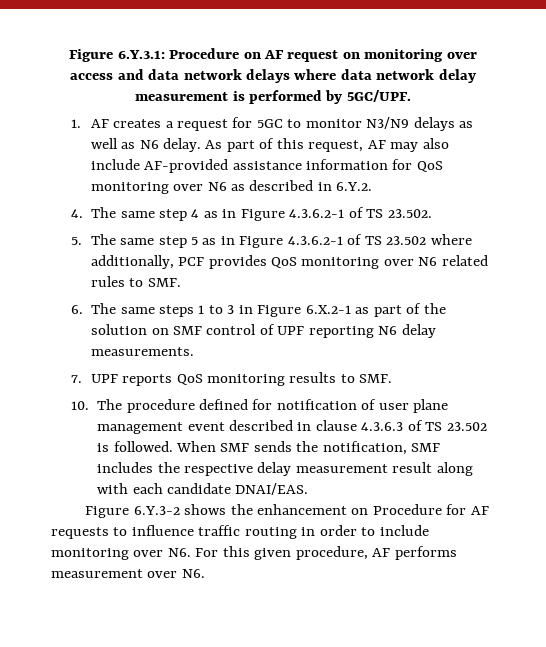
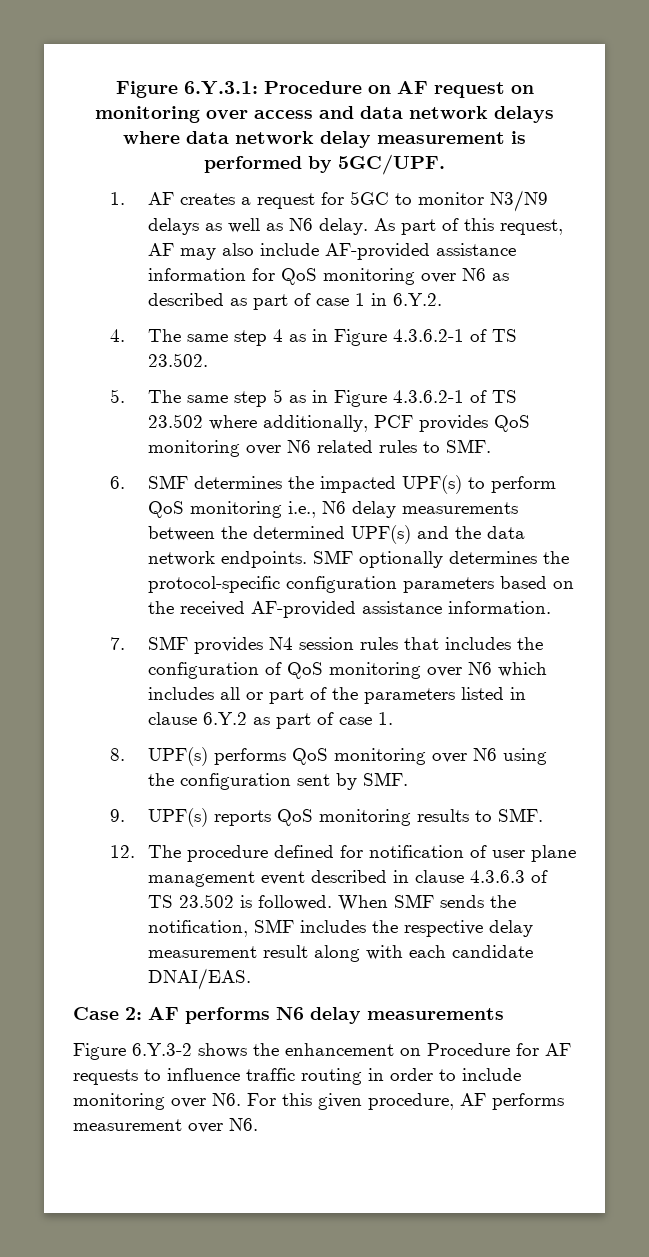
- As part of this request, AF may also include AF-provided assistance information for QoS monitoring over N6 as described in 6.Y.2.
+ As part of this request, AF may also include AF-provided assistance information for QoS monitoring over N6 as described as part of case 1 in 6.Y.2.
- 6. The same steps 1 to 3 in Figure 6.X.2-1 as part of the solution on SMF control of UPF reporting N6 delay measurements.
- 7. UPF reports QoS monitoring results to SMF.
+ 6. SMF determines the impacted UPF(s) to perform QoS monitoring i.e., N6 delay measurements between the determined UPF(s) and the data network endpoints. SMF optionally determines the protocol-specific configuration parameters based on the received AF-provided assistance information.
+ 7. SMF provides N4 session rules that includes the configuration of QoS monitoring over N6 which includes all or part of the parameters listed in clause 6.Y.2 as part of case 1.
+ 8. UPF(s) performs QoS monitoring over N6 using the configuration sent by SMF.
+ 9. UPF(s) reports QoS monitoring results to SMF.
- 10. The procedure defined for notification of user plane management event described in clause 4.3.6.3 of TS 23.502 is followed.
+ 12. The procedure defined for notification of user plane management event described in clause 4.3.6.3 of TS 23.502 is followed.
+ Case 2: AF performs N6 delay measurements

